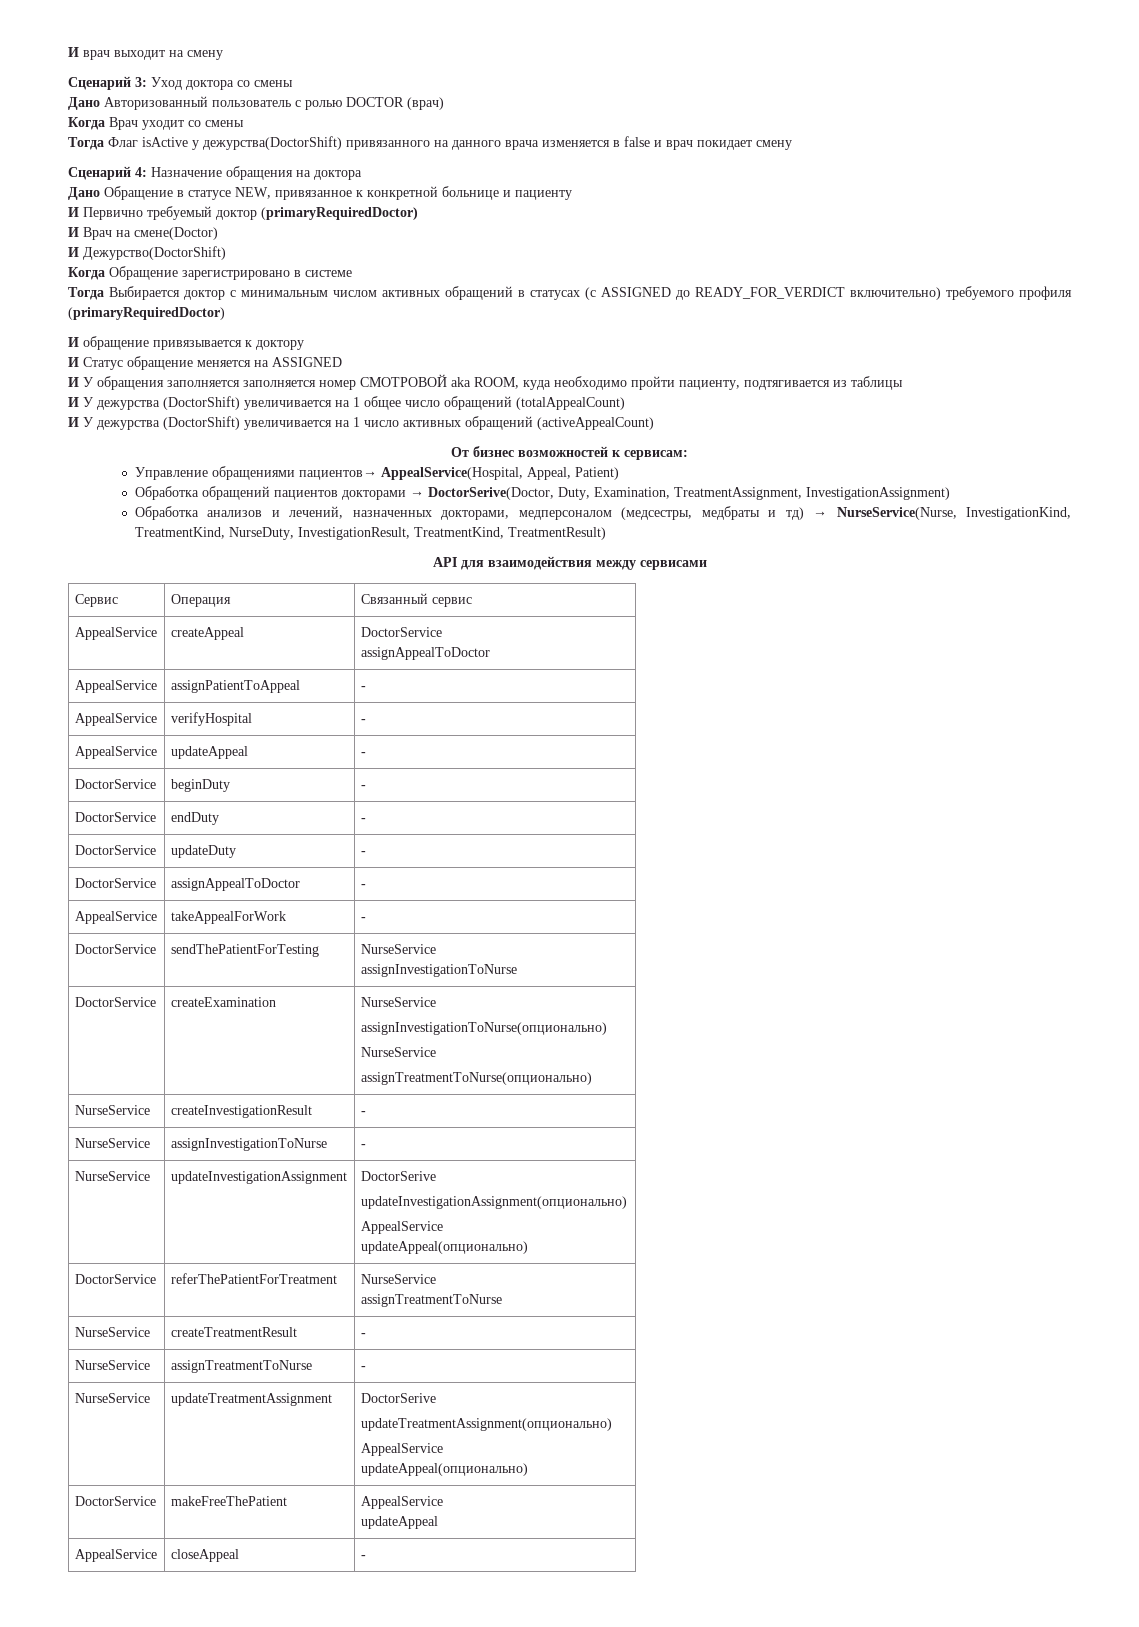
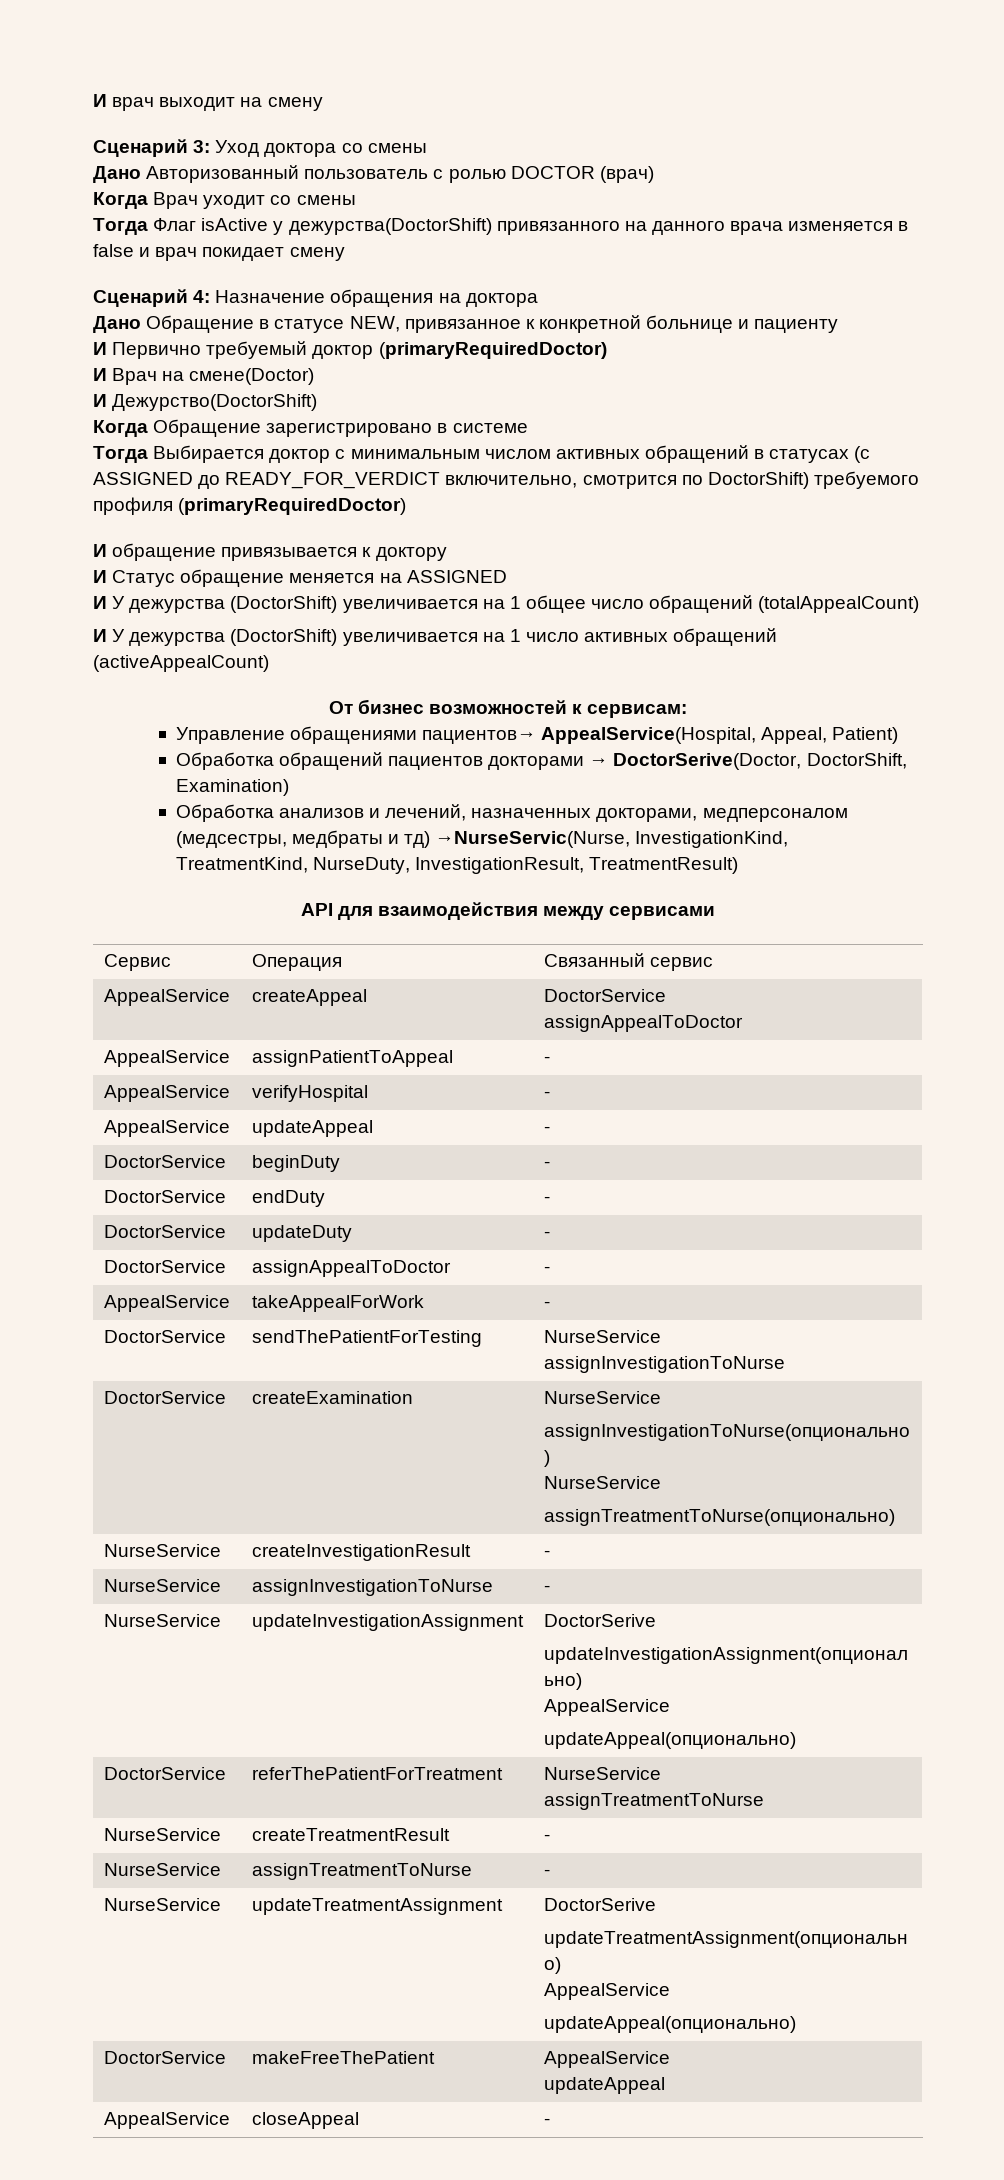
- Тогда Выбирается доктор с минимальным числом активных обращений в статусах (с ASSIGNED до READY_FOR_VERDICT включительно) требуемого профиля (primaryRequiredDoctor)
+ Тогда Выбирается доктор с минимальным числом активных обращений в статусах (с ASSIGNED до READY_FOR_VERDICT включительно, cмотрится по DoctorShift) требуемого профиля (primaryRequiredDoctor)
- И У обращения заполняется заполняется номер СМОТРОВОЙ aka ROOM, куда необходимо пройти пациенту, подтягивается из таблицы
- Обработка обращений пациентов докторами → DoctorSerive(Doctor, Duty, Examination, TreatmentAssignment, InvestigationAssignment)
+ Обработка обращений пациентов докторами → DoctorSerive(Doctor, DoctorShift, Examination)
- Обработка анализов и лечений, назначенных докторами, медперсоналом (медсестры, медбраты и тд) → NurseService(Nurse, InvestigationKind, TreatmentKind, NurseDuty, InvestigationResult, TreatmentKind, TreatmentResult)
+ Обработка анализов и лечений, назначенных докторами, медперсоналом (медсестры, медбраты и тд) →NurseServic(Nurse, InvestigationKind, TreatmentKind, NurseDuty, InvestigationResult, TreatmentResult)

